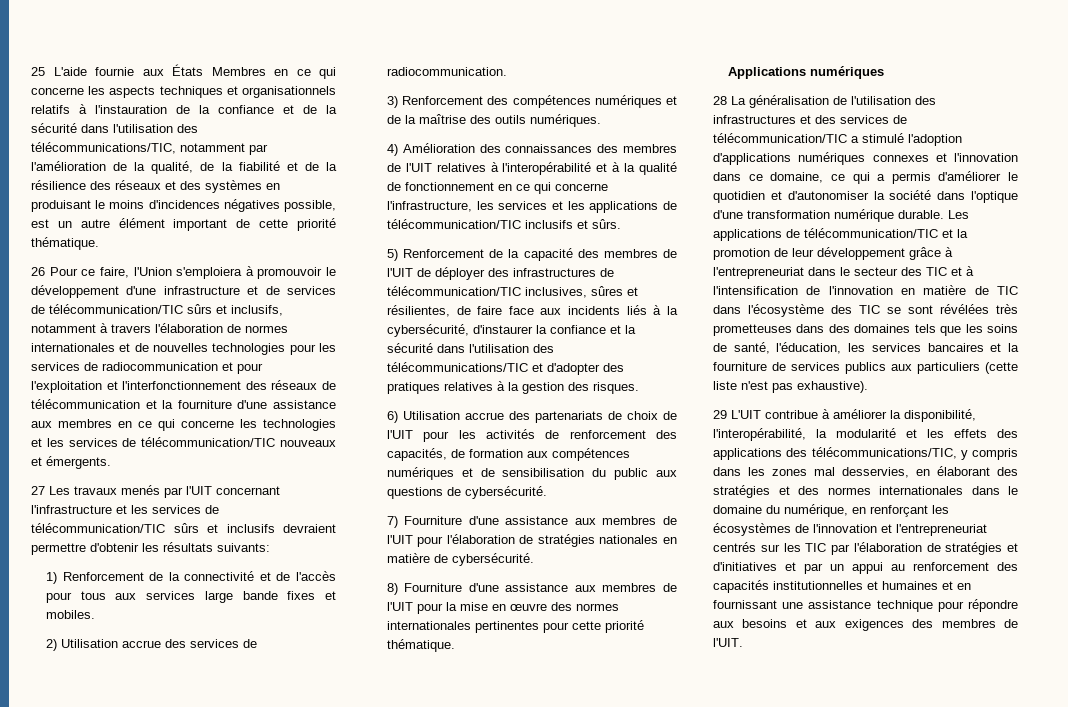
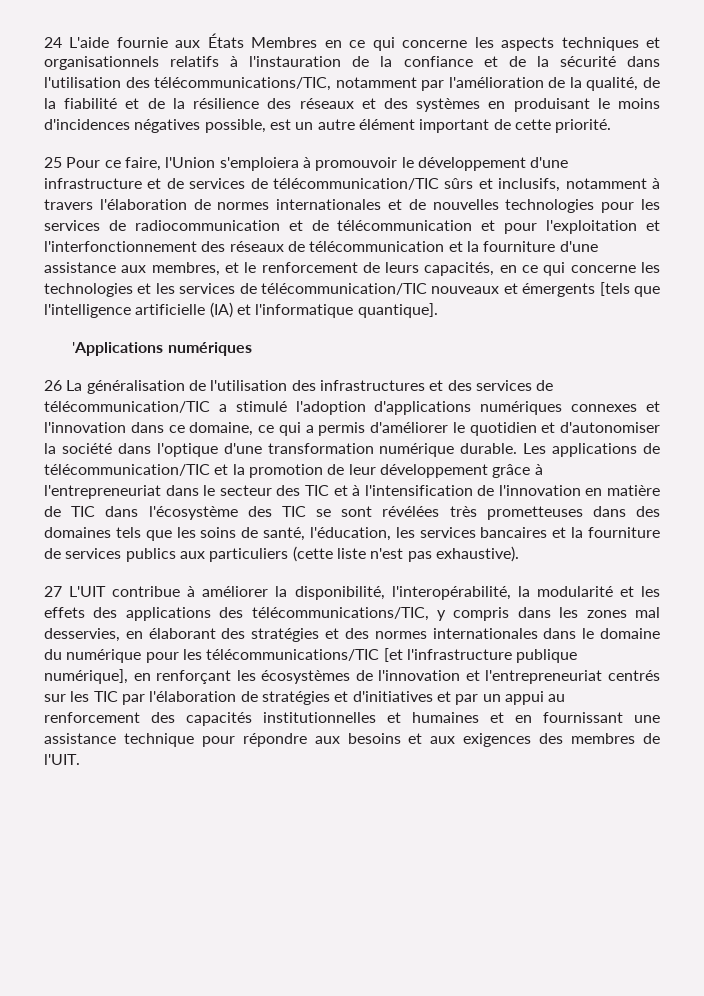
- 25 L'aide fournie aux États Membres en ce qui concerne les aspects techniques et organisationnels relatifs à l'instauration de la confiance et de la sécurité dans l'utilisation des télécommunications/TIC, notamment par l'amélioration de la qualité, de la fiabilité et de la résilience des réseaux et des systèmes en produisant le moins d'incidences négatives possible, est un autre élément important de cette priorité thématique.
- 26 Pour ce faire, l'Union s'emploiera à promouvoir le développement d'une infrastructure et de services de télécommunication/TIC sûrs et inclusifs, notamment à travers l'élaboration de normes internationales et de nouvelles technologies pour les services de radiocommunication et pour l'exploitation et l'interfonctionnement des réseaux de télécommunication et la fourniture d'une assistance aux membres en ce qui concerne les technologies et les services de télécommunication/TIC nouveaux et émergents.
- 27 Les travaux menés par l'UIT concernant l'infrastructure et les services de télécommunication/TIC sûrs et inclusifs devraient permettre d'obtenir les résultats suivants:
- 1) Renforcement de la connectivité et de l'accès pour tous aux services large bande fixes et mobiles.
- 2) Utilisation accrue des services de radiocommunication.
- 3) Renforcement des compétences numériques et de la maîtrise des outils numériques.
- 4) Amélioration des connaissances des membres de l'UIT relatives à l'interopérabilité et à la qualité de fonctionnement en ce qui concerne l'infrastructure, les services et les applications de télécommunication/TIC inclusifs et sûrs.
- 5) Renforcement de la capacité des membres de l'UIT de déployer des infrastructures de télécommunication/TIC inclusives, sûres et résilientes, de faire face aux incidents liés à la cybersécurité, d'instaurer la confiance et la sécurité dans l'utilisation des télécommunications/TIC et d'adopter des pratiques relatives à la gestion des risques.
- 6) Utilisation accrue des partenariats de choix de l'UIT pour les activités de renforcement des capacités, de formation aux compétences numériques et de sensibilisation du public aux questions de cybersécurité.
- 7) Fourniture d'une assistance aux membres de l'UIT pour l'élaboration de stratégies nationales en matière de cybersécurité.
- 8) Fourniture d'une assistance aux membres de l'UIT pour la mise en œuvre des normes internationales pertinentes pour cette priorité thématique.
- Applications numériques
+ 24 L'aide fournie aux États Membres en ce qui concerne les aspects techniques et organisationnels relatifs à l'instauration de la confiance et de la sécurité dans l'utilisation des télécommunications/TIC, notamment par l'amélioration de la qualité, de la fiabilité et de la résilience des réseaux et des systèmes en produisant le moins d'incidences négatives possible, est un autre élément important de cette priorité.
+ 25 Pour ce faire, l'Union s'emploiera à promouvoir le développement d'une infrastructure et de services de télécommunication/TIC sûrs et inclusifs, notamment à travers l'élaboration de normes internationales et de nouvelles technologies pour les services de radiocommunication et de télécommunication et pour l'exploitation et l'interfonctionnement des réseaux de télécommunication et la fourniture d'une assistance aux membres, et le renforcement de leurs capacités, en ce qui concerne les technologies et les services de télécommunication/TIC nouveaux et émergents [tels que l'intelligence artificielle (IA) et l'informatique quantique].
+ 'Applications numériques
- 28 La généralisation de l'utilisation des infrastructures et des services de télécommunication/TIC a stimulé l'adoption d'applications numériques connexes et l'innovation dans ce domaine, ce qui a permis d'améliorer le quotidien et d'autonomiser la société dans l'optique d'une transformation numérique durable.
+ 26 La généralisation de l'utilisation des infrastructures et des services de télécommunication/TIC a stimulé l'adoption d'applications numériques connexes et l'innovation dans ce domaine, ce qui a permis d'améliorer le quotidien et d'autonomiser la société dans l'optique d'une transformation numérique durable.
- 29 L'UIT contribue à améliorer la disponibilité, l'interopérabilité, la modularité et les effets des applications des télécommunications/TIC, y compris dans les zones mal desservies, en élaborant des stratégies et des normes internationales dans le domaine du numérique, en renforçant les écosystèmes de l'innovation et l'entrepreneuriat centrés sur les TIC par l'élaboration de stratégies et d'initiatives et par un appui au renforcement des capacités institutionnelles et humaines et en fournissant une assistance technique pour répondre aux besoins et aux exigences des membres de l'UIT.
+ 27 L'UIT contribue à améliorer la disponibilité, l'interopérabilité, la modularité et les effets des applications des télécommunications/TIC, y compris dans les zones mal desservies, en élaborant des stratégies et des normes internationales dans le domaine du numérique pour les télécommunications/TIC [et l'infrastructure publique numérique], en renforçant les écosystèmes de l'innovation et l'entrepreneuriat centrés sur les TIC par l'élaboration de stratégies et d'initiatives et par un appui au renforcement des capacités institutionnelles et humaines et en fournissant une assistance technique pour répondre aux besoins et aux exigences des membres de l'UIT.

